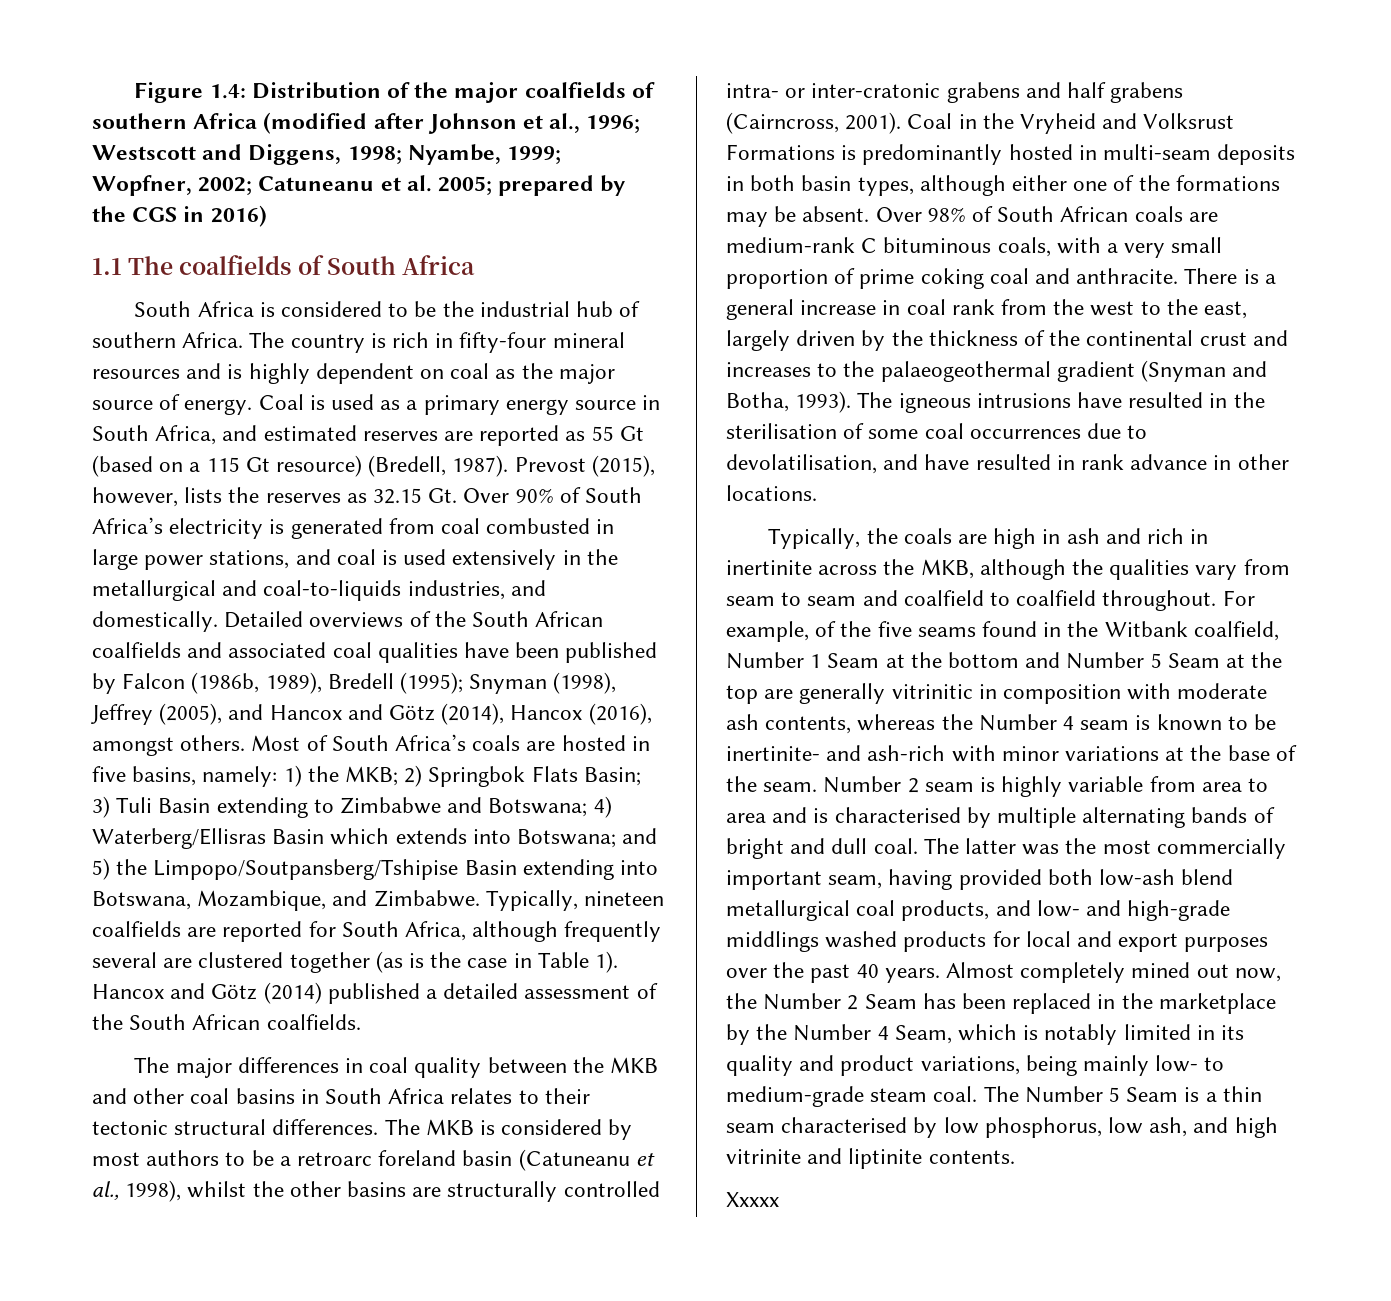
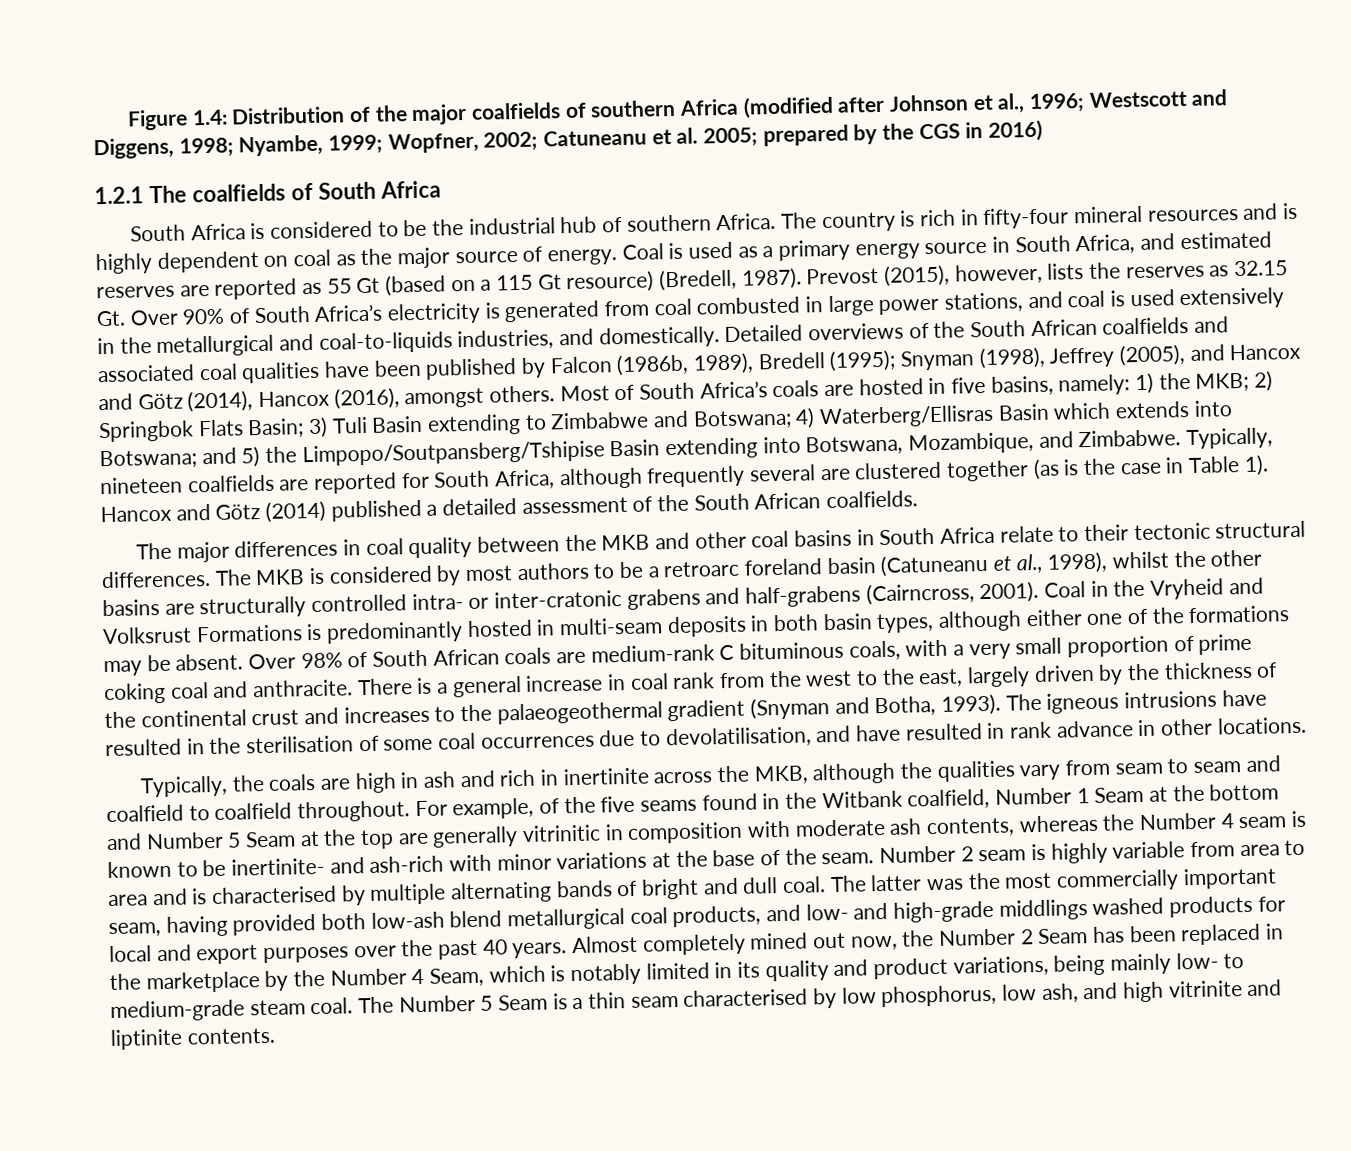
- 1.1 The coalfields of South Africa
+ 1.2.1 The coalfields of South Africa
- The major differences in coal quality between the MKB and other coal basins in South Africa relates to their tectonic structural differences.
+ The major differences in coal quality between the MKB and other coal basins in South Africa relate to their tectonic structural differences.
- The MKB is considered by most authors to be a retroarc foreland basin (Catuneanu et al., 1998), whilst the other basins are structurally controlled intra- or inter-cratonic grabens and half grabens (Cairncross, 2001).
+ The MKB is considered by most authors to be a retroarc foreland basin (Catuneanu et al., 1998), whilst the other basins are structurally controlled intra- or inter-cratonic grabens and half-grabens (Cairncross, 2001).
- Xxxxx

